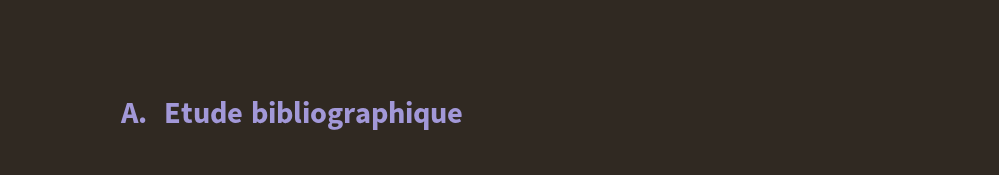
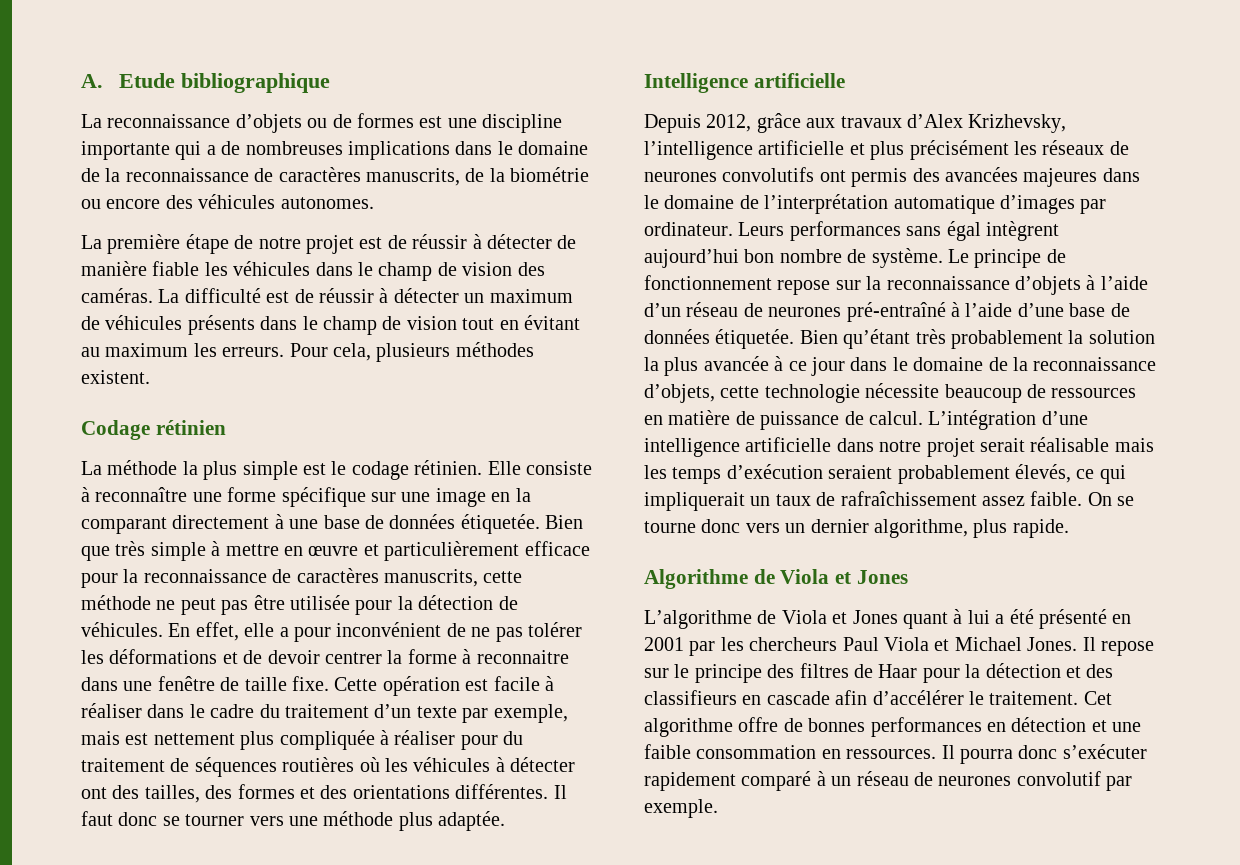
+ La reconnaissance d’objets ou de formes est une discipline importante qui a de nombreuses implications dans le domaine de la reconnaissance de caractères manuscrits, de la biométrie ou encore des véhicules autonomes.
+ La première étape de notre projet est de réussir à détecter de manière fiable les véhicules dans le champ de vision des caméras. La difficulté est de réussir à détecter un maximum de véhicules présents dans le champ de vision tout en évitant au maximum les erreurs. Pour cela, plusieurs méthodes existent.
+ Codage rétinien
+ La méthode la plus simple est le codage rétinien. Elle consiste à reconnaître une forme spécifique sur une image en la comparant directement à une base de données étiquetée. Bien que très simple à mettre en œuvre et particulièrement efficace pour la reconnaissance de caractères manuscrits, cette méthode ne peut pas être utilisée pour la détection de véhicules. En effet, elle a pour inconvénient de ne pas tolérer les déformations et de devoir centrer la forme à reconnaitre dans une fenêtre de taille fixe. Cette opération est facile à réaliser dans le cadre du traitement d’un texte par exemple, mais est nettement plus compliquée à réaliser pour du traitement de séquences routières où les véhicules à détecter ont des tailles, des formes et des orientations différentes. Il faut donc se tourner vers une méthode plus adaptée.
+ Intelligence artificielle
+ Depuis 2012, grâce aux travaux d’Alex Krizhevsky, l’intelligence artificielle et plus précisément les réseaux de neurones convolutifs ont permis des avancées majeures dans le domaine de l’interprétation automatique d’images par ordinateur. Leurs performances sans égal intègrent aujourd’hui bon nombre de système. Le principe de fonctionnement repose sur la reconnaissance d’objets à l’aide d’un réseau de neurones pré-entraîné à l’aide d’une base de données étiquetée. Bien qu’étant très probablement la solution la plus avancée à ce jour dans le domaine de la reconnaissance d’objets, cette technologie nécessite beaucoup de ressources en matière de puissance de calcul. L’intégration d’une intelligence artificielle dans notre projet serait réalisable mais les temps d’exécution seraient probablement élevés, ce qui impliquerait un taux de rafraîchissement assez faible. On se tourne donc vers un dernier algorithme, plus rapide.
+ Algorithme de Viola et Jones
+ L’algorithme de Viola et Jones quant à lui a été présenté en 2001 par les chercheurs Paul Viola et Michael Jones. Il repose sur le principe des filtres de Haar pour la détection et des classifieurs en cascade afin d’accélérer le traitement. Cet algorithme offre de bonnes performances en détection et une faible consommation en ressources. Il pourra donc s’exécuter rapidement comparé à un réseau de neurones convolutif par exemple.

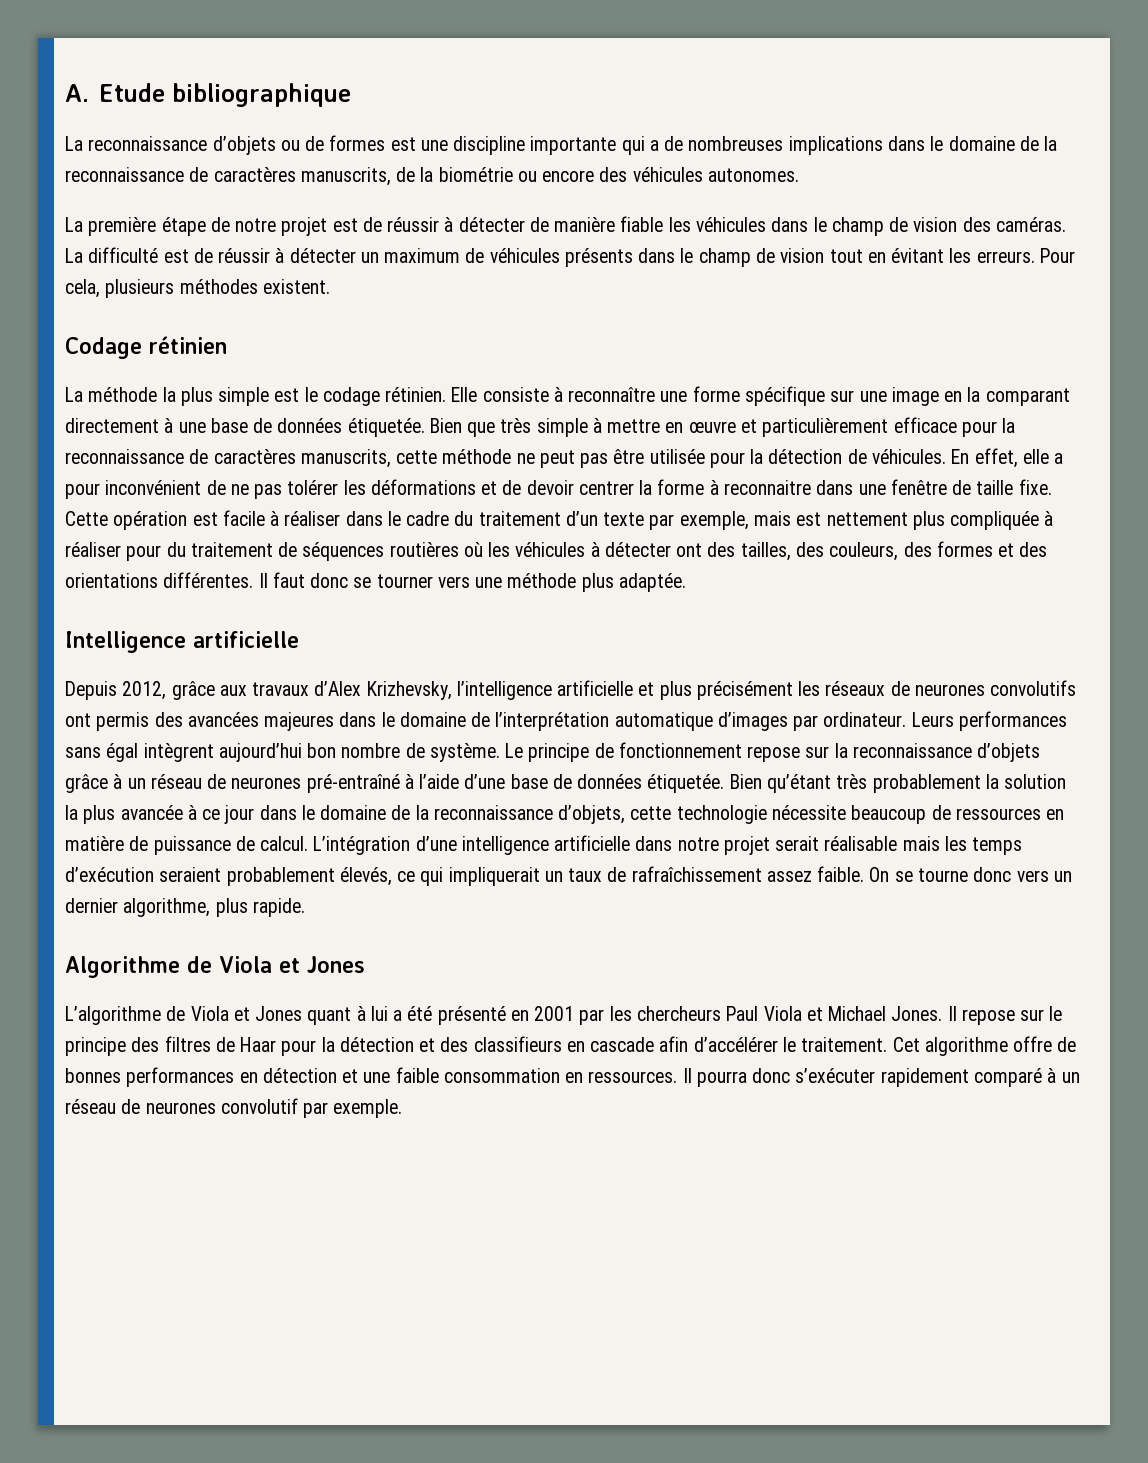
- La difficulté est de réussir à détecter un maximum de véhicules présents dans le champ de vision tout en évitant au maximum les erreurs.
+ La difficulté est de réussir à détecter un maximum de véhicules présents dans le champ de vision tout en évitant les erreurs.
- Cette opération est facile à réaliser dans le cadre du traitement d’un texte par exemple, mais est nettement plus compliquée à réaliser pour du traitement de séquences routières où les véhicules à détecter ont des tailles, des formes et des orientations différentes.
+ Cette opération est facile à réaliser dans le cadre du traitement d’un texte par exemple, mais est nettement plus compliquée à réaliser pour du traitement de séquences routières où les véhicules à détecter ont des tailles, des couleurs, des formes et des orientations différentes.
- Le principe de fonctionnement repose sur la reconnaissance d’objets à l’aide d’un réseau de neurones pré-entraîné à l’aide d’une base de données étiquetée.
+ Le principe de fonctionnement repose sur la reconnaissance d’objets grâce à un réseau de neurones pré-entraîné à l’aide d’une base de données étiquetée.

